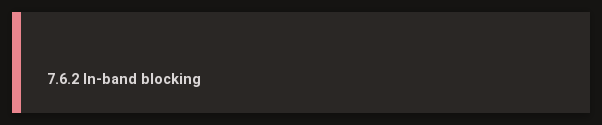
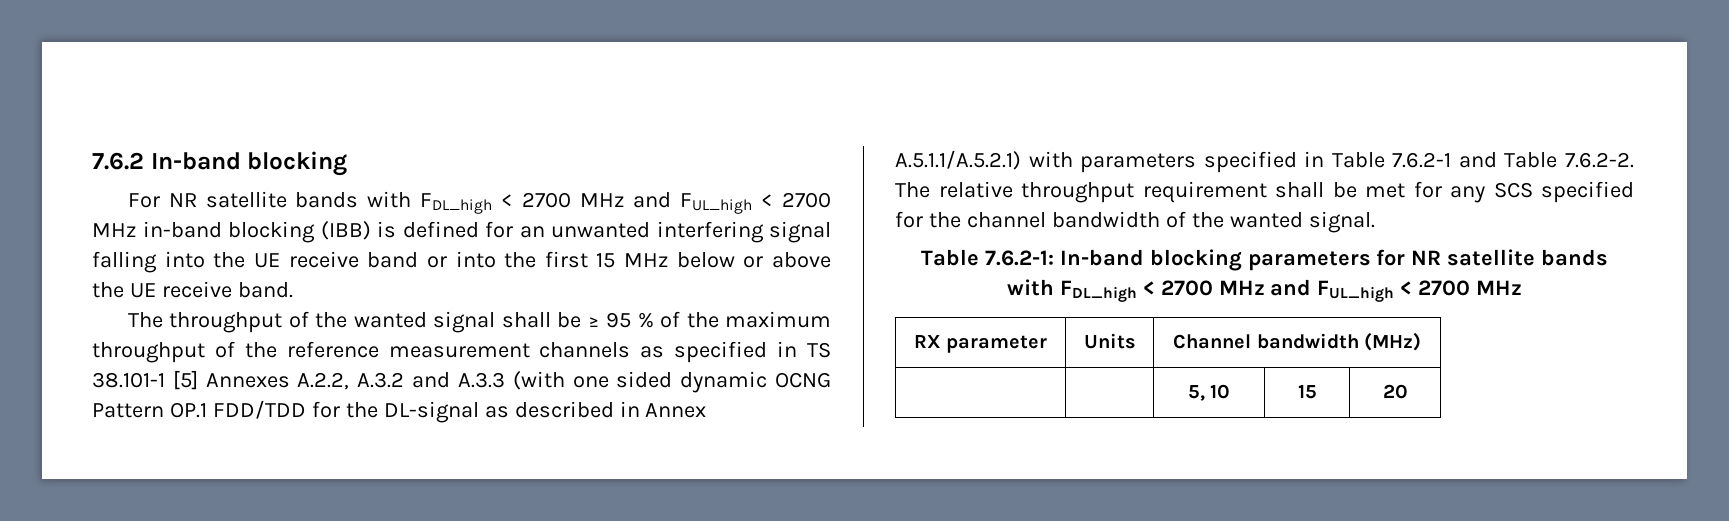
+ For NR satellite bands with FDL_high < 2700 MHz and FUL_high < 2700 MHz in-band blocking (IBB) is defined for an unwanted interfering signal falling into the UE receive band or into the first 15 MHz below or above the UE receive band.
+ The throughput of the wanted signal shall be ≥ 95 % of the maximum throughput of the reference measurement channels as specified in TS 38.101-1 [5] Annexes A.2.2, A.3.2 and A.3.3 (with one sided dynamic OCNG Pattern OP.1 FDD/TDD for the DL-signal as described in Annex A.5.1.1/A.5.2.1) with parameters specified in Table 7.6.2-1 and Table 7.6.2-2. The relative throughput requirement shall be met for any SCS specified for the channel bandwidth of the wanted signal.
+ Table 7.6.2-1: In-band blocking parameters for NR satellite bands with FDL_high < 2700 MHz and FUL_high < 2700 MHz
+ RX parameter | Units | Channel bandwidth (MHz)
+ | | 5, 10 | 15 | 20

